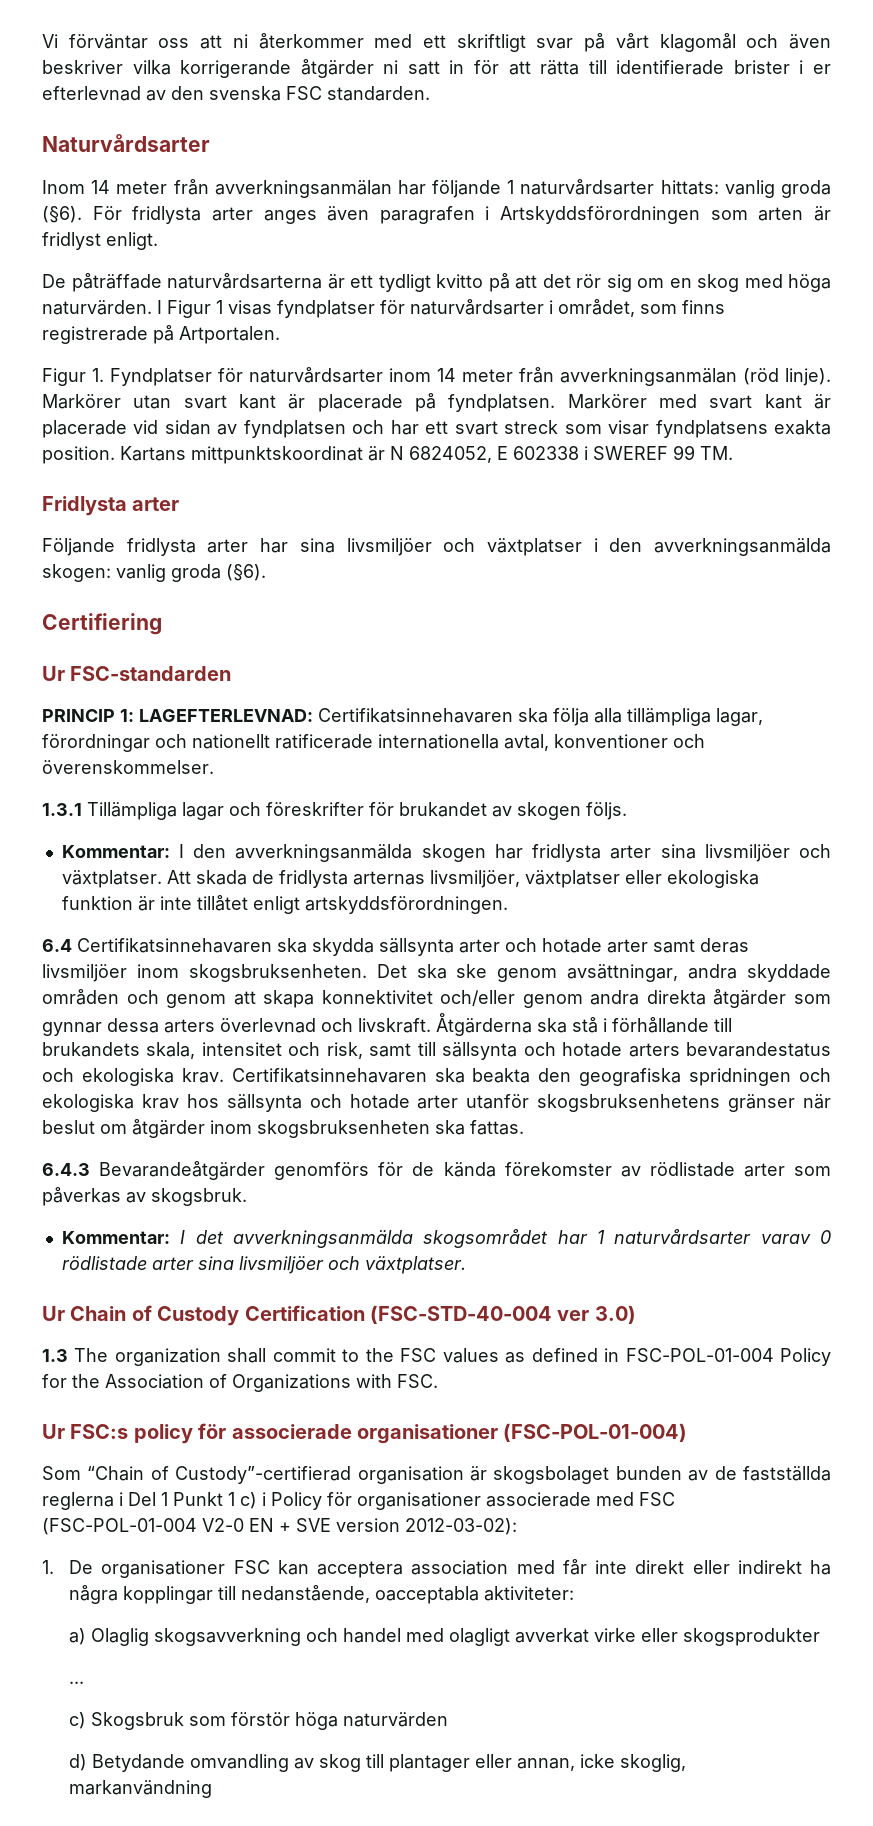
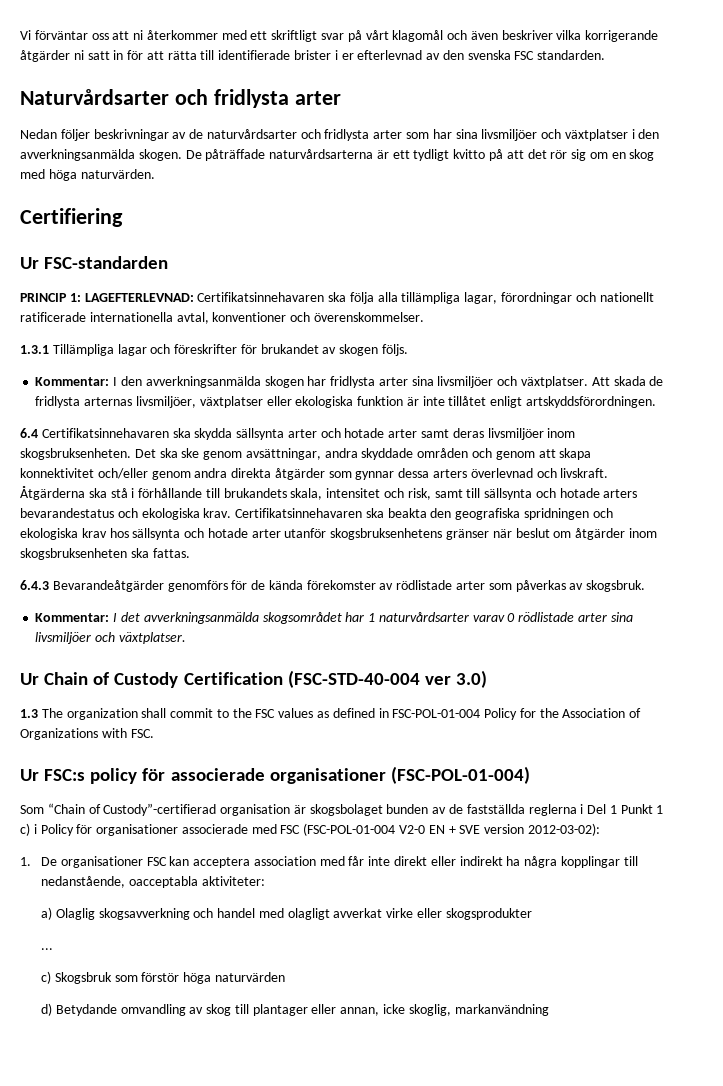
- Naturvårdsarter
- Inom 14 meter från avverkningsanmälan har följande 1 naturvårdsarter hittats: vanlig groda (§6). För fridlysta arter anges även paragrafen i Artskyddsförordningen som arten är fridlyst enligt.
- De påträffade naturvårdsarterna är ett tydligt kvitto på att det rör sig om en skog med höga naturvärden. I Figur 1 visas fyndplatser för naturvårdsarter i området, som finns registrerade på Artportalen.
- Figur 1. Fyndplatser för naturvårdsarter inom 14 meter från avverkningsanmälan (röd linje). Markörer utan svart kant är placerade på fyndplatsen. Markörer med svart kant är placerade vid sidan av fyndplatsen och har ett svart streck som visar fyndplatsens exakta position. Kartans mittpunktskoordinat är N 6824052, E 602338 i SWEREF 99 TM.
- Fridlysta arter
- Följande fridlysta arter har sina livsmiljöer och växtplatser i den avverkningsanmälda skogen: vanlig groda (§6).
+ Naturvårdsarter och fridlysta arter
+ Nedan följer beskrivningar av de naturvårdsarter och fridlysta arter som har sina livsmiljöer och växtplatser i den avverkningsanmälda skogen. De påträffade naturvårdsarterna är ett tydligt kvitto på att det rör sig om en skog med höga naturvärden.

